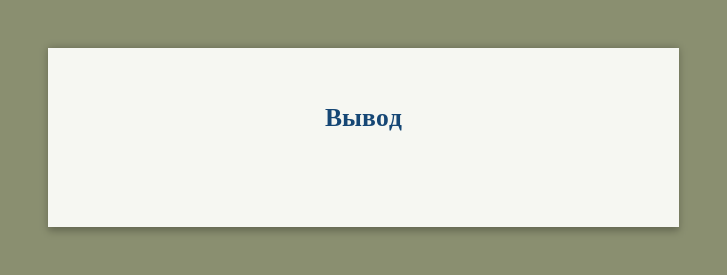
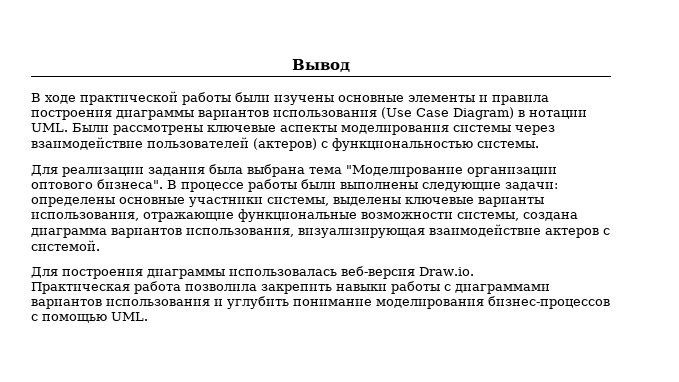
+ В ходе практической работы были изучены основные элементы и правила построения диаграммы вариантов использования (Use Case Diagram) в нотации UML. Были рассмотрены ключевые аспекты моделирования системы через взаимодействие пользователей (актеров) с функциональностью системы.
+ Для реализации задания была выбрана тема "Моделирование организации оптового бизнеса". В процессе работы были выполнены следующие задачи: определены основные участники системы, выделены ключевые варианты использования, отражающие функциональные возможности системы, создана диаграмма вариантов использования, визуализирующая взаимодействие актеров с системой.
+ Для построения диаграммы использовалась веб-версия Draw.io.
+ Практическая работа позволила закрепить навыки работы с диаграммами вариантов использования и углубить понимание моделирования бизнес-процессов с помощью UML.

